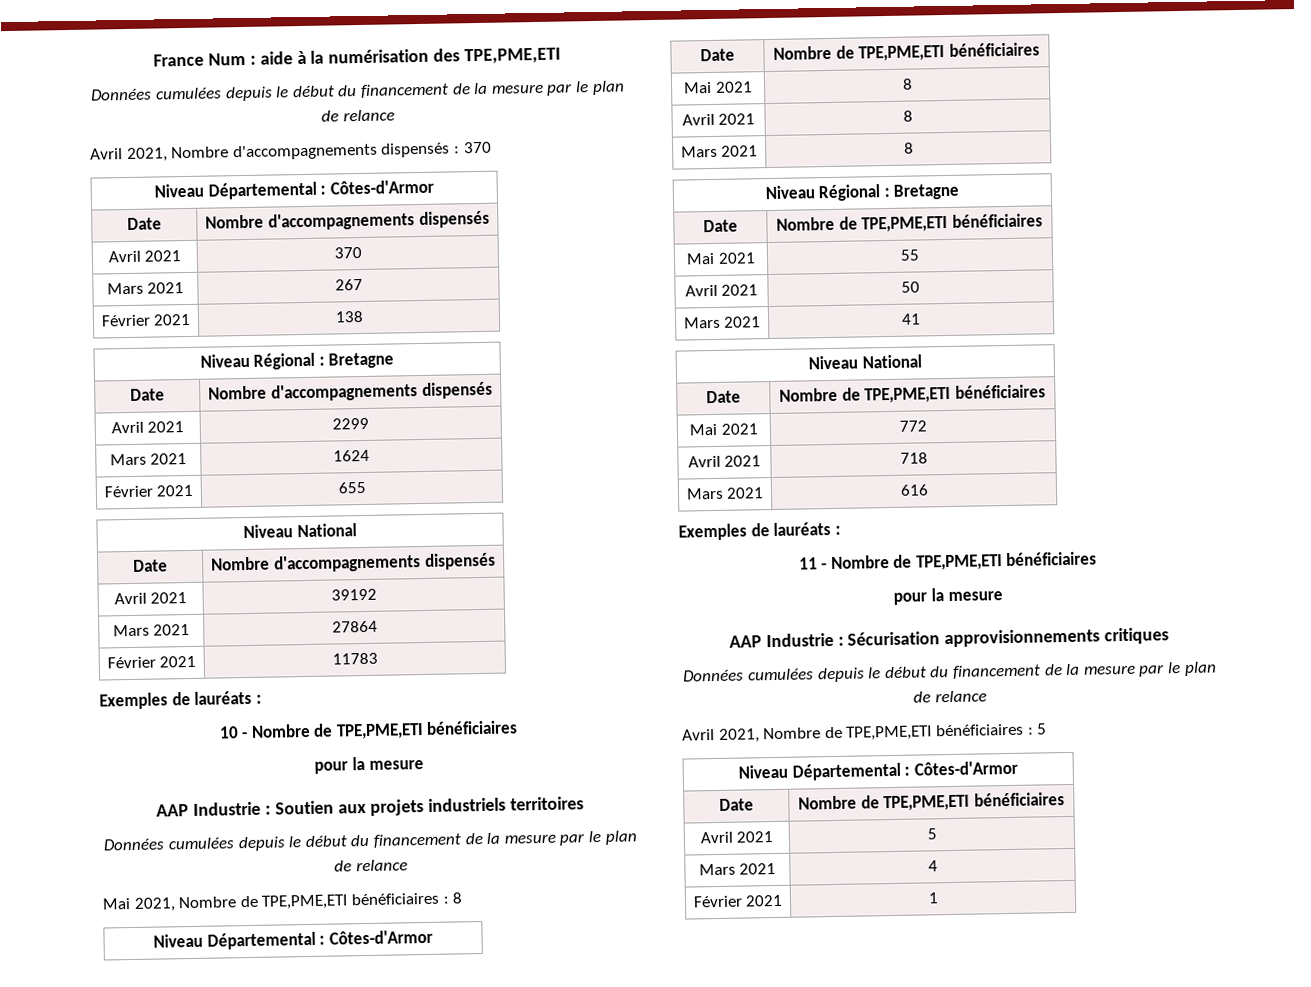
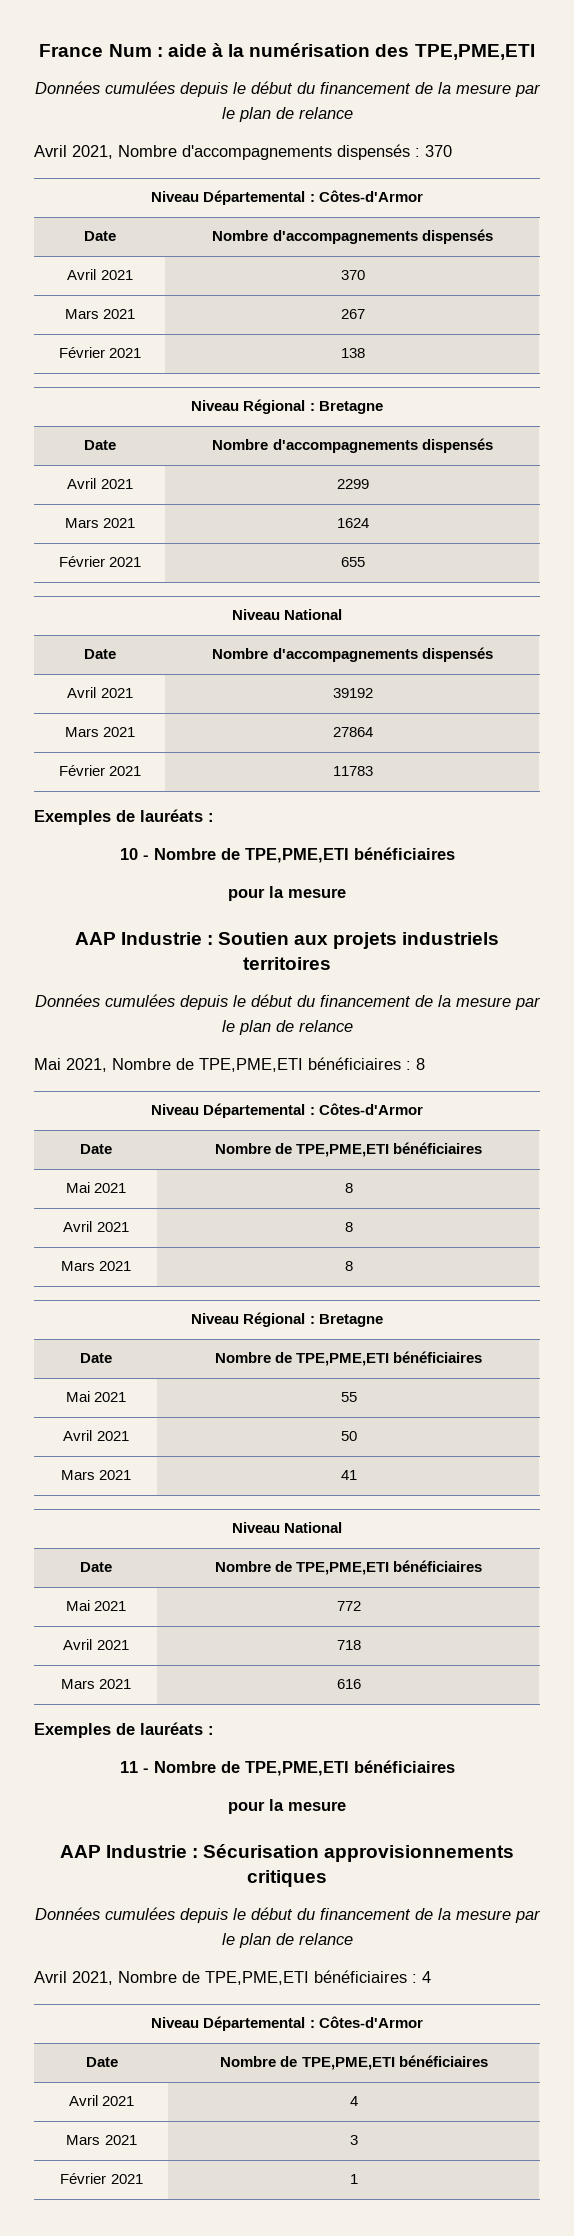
- Avril 2021, Nombre de TPE,PME,ETI bénéficiaires : 5
+ Avril 2021, Nombre de TPE,PME,ETI bénéficiaires : 4
- Avril 2021 | 5
- Mars 2021 | 4
+ Avril 2021 | 4
+ Mars 2021 | 3

